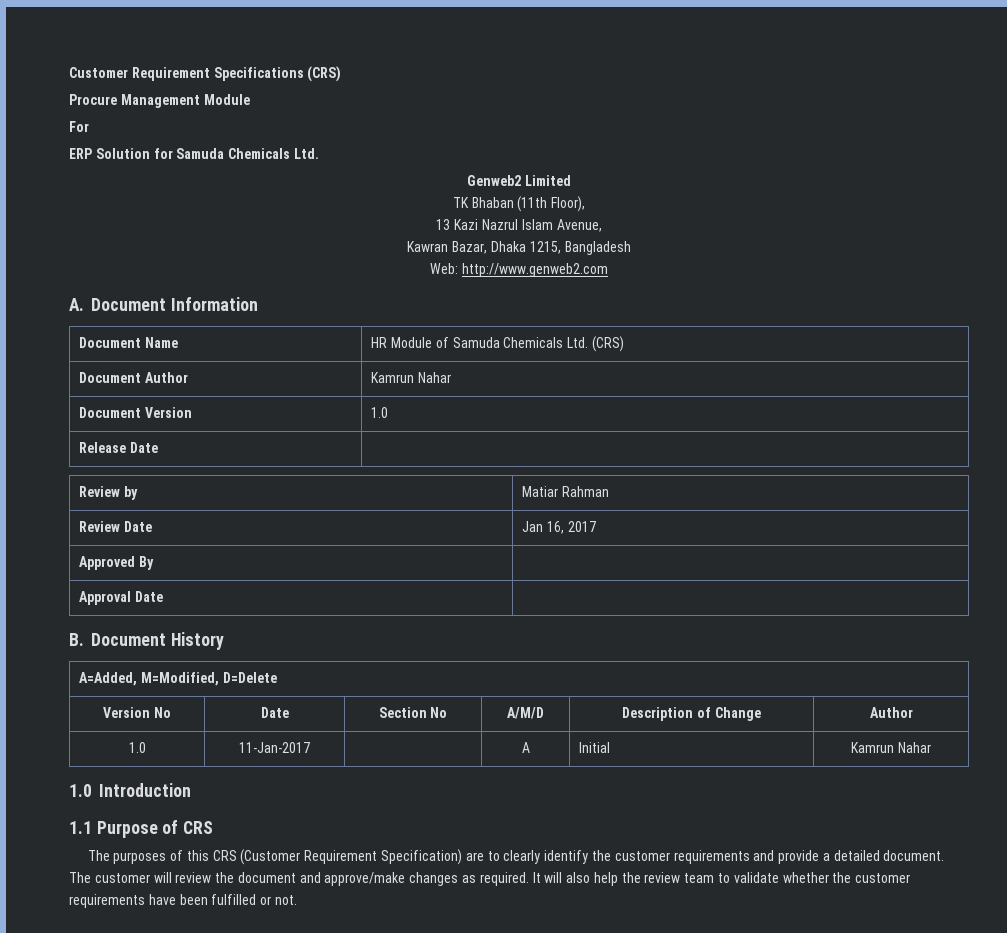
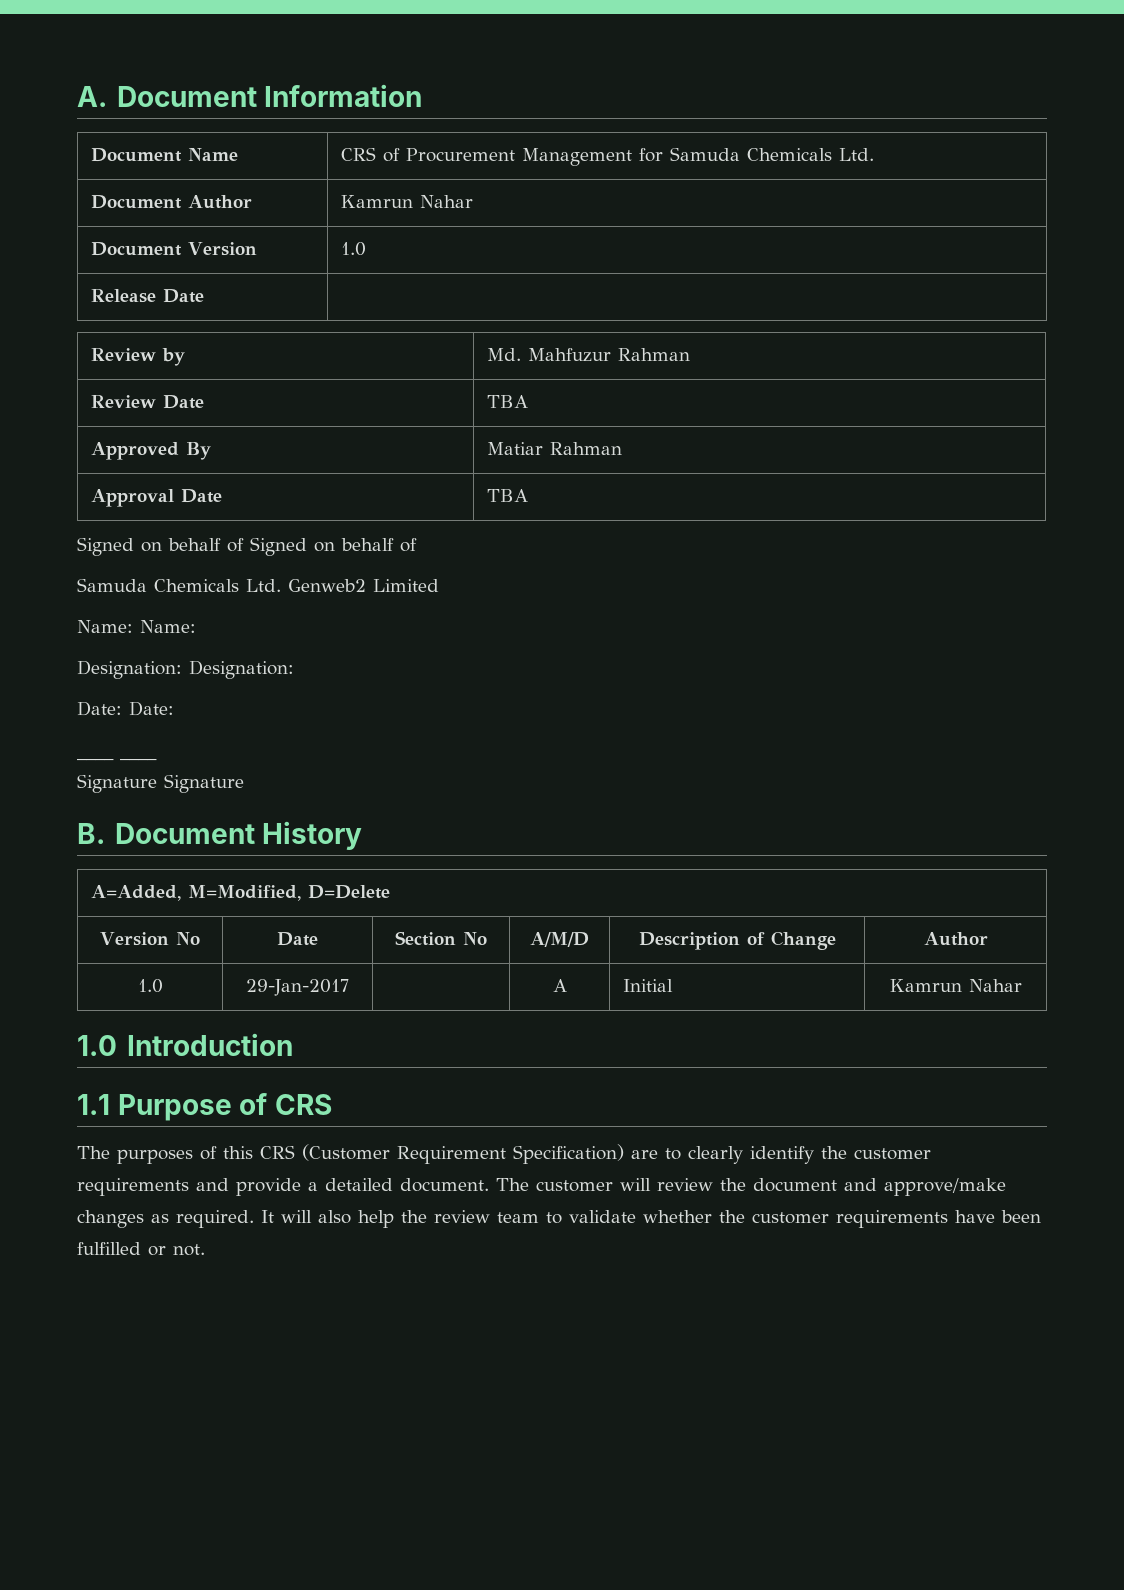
- Customer Requirement Specifications (CRS)
- Procure Management Module
- For
- ERP Solution for Samuda Chemicals Ltd.
- Genweb2 Limited
- TK Bhaban (11th Floor),
- 13 Kazi Nazrul Islam Avenue,
- Kawran Bazar, Dhaka 1215, Bangladesh
- Web: http://www.genweb2.com
- Document Name | HR Module of Samuda Chemicals Ltd. (CRS)
+ Document Name | CRS of Procurement Management for Samuda Chemicals Ltd.
- Review by | Matiar Rahman
+ Review by | Md. Mahfuzur Rahman
- Review Date | Jan 16, 2017
+ Review Date | TBA
- Approved By |
+ Approved By | Matiar Rahman
- Approval Date |
+ Approval Date | TBA
+ Signed on behalf of Signed on behalf of
+ Samuda Chemicals Ltd. Genweb2 Limited
+ Name: Name:
+ Designation: Designation:
+ Date: Date:
+ ____ ____
+ Signature Signature
- 1.0 | 11-Jan-2017 | | A | Initial | Kamrun Nahar
+ 1.0 | 29-Jan-2017 | | A | Initial | Kamrun Nahar

